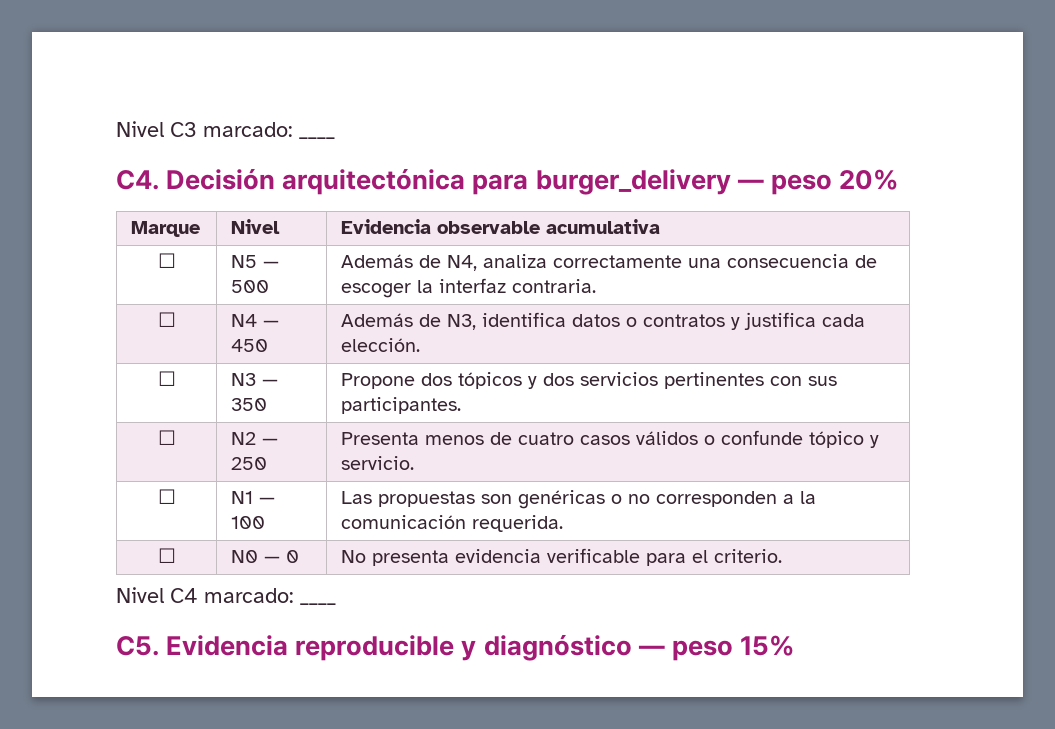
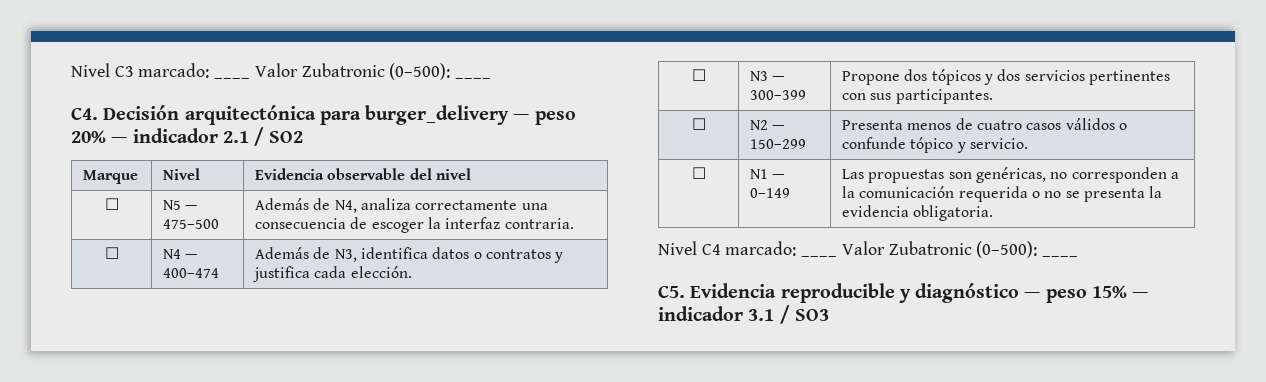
- Nivel C3 marcado: ____
+ Nivel C3 marcado: ____ Valor Zubatronic (0–500): ____
- C4. Decisión arquitectónica para burger_delivery — peso 20%
+ C4. Decisión arquitectónica para burger_delivery — peso 20% — indicador 2.1 / SO2
- Marque | Nivel | Evidencia observable acumulativa
+ Marque | Nivel | Evidencia observable del nivel
- ☐ | N5 — 500 | Además de N4, analiza correctamente una consecuencia de escoger la interfaz contraria.
+ ☐ | N5 — 475–500 | Además de N4, analiza correctamente una consecuencia de escoger la interfaz contraria.
- ☐ | N4 — 450 | Además de N3, identifica datos o contratos y justifica cada elección.
+ ☐ | N4 — 400–474 | Además de N3, identifica datos o contratos y justifica cada elección.
- ☐ | N3 — 350 | Propone dos tópicos y dos servicios pertinentes con sus participantes.
+ ☐ | N3 — 300–399 | Propone dos tópicos y dos servicios pertinentes con sus participantes.
- ☐ | N2 — 250 | Presenta menos de cuatro casos válidos o confunde tópico y servicio.
+ ☐ | N2 — 150–299 | Presenta menos de cuatro casos válidos o confunde tópico y servicio.
- ☐ | N1 — 100 | Las propuestas son genéricas o no corresponden a la comunicación requerida.
- ☐ | N0 — 0 | No presenta evidencia verificable para el criterio.
+ ☐ | N1 — 0–149 | Las propuestas son genéricas, no corresponden a la comunicación requerida o no se presenta la evidencia obligatoria.
- Nivel C4 marcado: ____
+ Nivel C4 marcado: ____ Valor Zubatronic (0–500): ____
- C5. Evidencia reproducible y diagnóstico — peso 15%
+ C5. Evidencia reproducible y diagnóstico — peso 15% — indicador 3.1 / SO3

